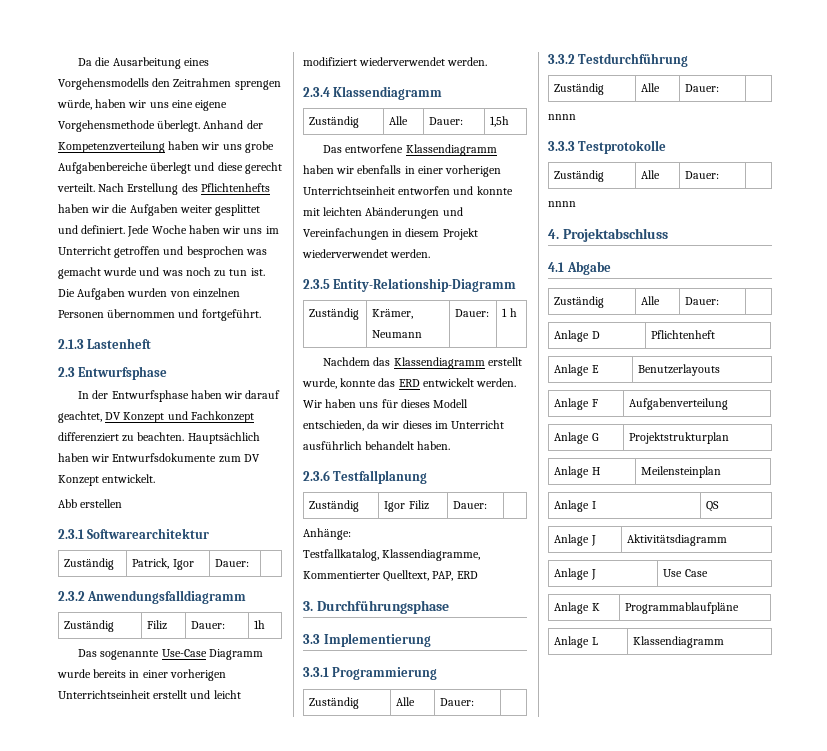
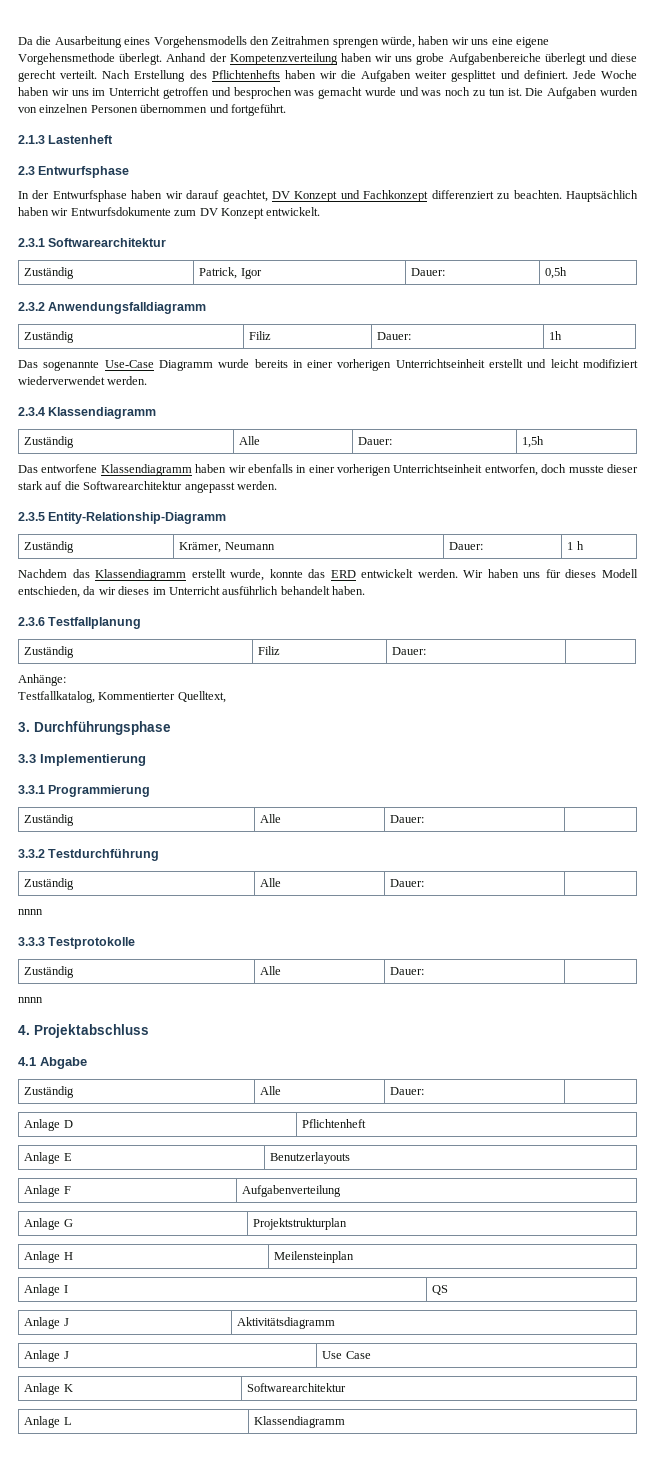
- Abb erstellen
- Zuständig | Patrick, Igor | Dauer: |
+ Zuständig | Patrick, Igor | Dauer: | 0,5h
- Das entworfene Klassendiagramm haben wir ebenfalls in einer vorherigen Unterrichtseinheit entworfen und konnte mit leichten Abänderungen und Vereinfachungen in diesem Projekt wiederverwendet werden.
+ Das entworfene Klassendiagramm haben wir ebenfalls in einer vorherigen Unterrichtseinheit entworfen, doch musste dieser stark auf die Softwarearchitektur angepasst werden.
  2.3.6 Testfallplanung
- Zuständig | Igor Filiz | Dauer: |
+ Zuständig | Filiz | Dauer: |
- Testfallkatalog, Klassendiagramme, Kommentierter Quelltext, PAP, ERD
+ Testfallkatalog, Kommentierter Quelltext,
- Anlage K | Programmablaufpläne
+ Anlage K | Softwarearchitektur

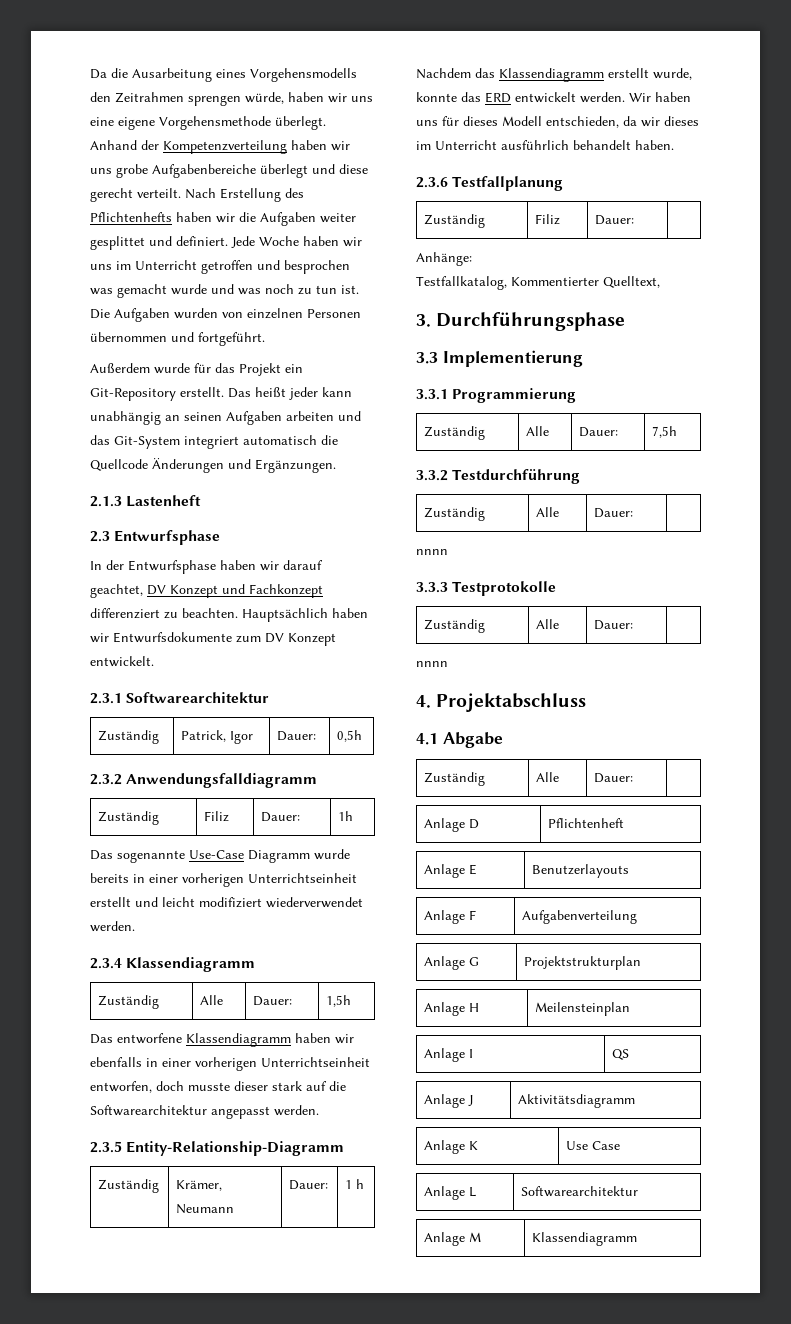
+ Außerdem wurde für das Projekt ein Git-Repository erstellt. Das heißt jeder kann unabhängig an seinen Aufgaben arbeiten und das Git-System integriert automatisch die Quellcode Änderungen und Ergänzungen.
  3.3.1 Programmierung
- Zuständig | Alle | Dauer: |
+ Zuständig | Alle | Dauer: | 7,5h
- Anlage J | Use Case
+ Anlage K | Use Case
- Anlage K | Softwarearchitektur
+ Anlage L | Softwarearchitektur
- Anlage L | Klassendiagramm
+ Anlage M | Klassendiagramm

